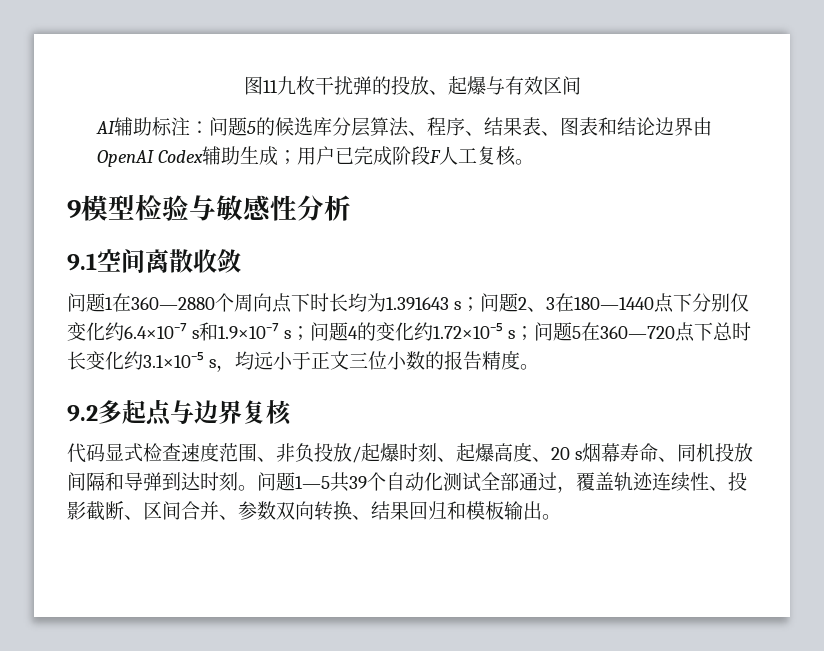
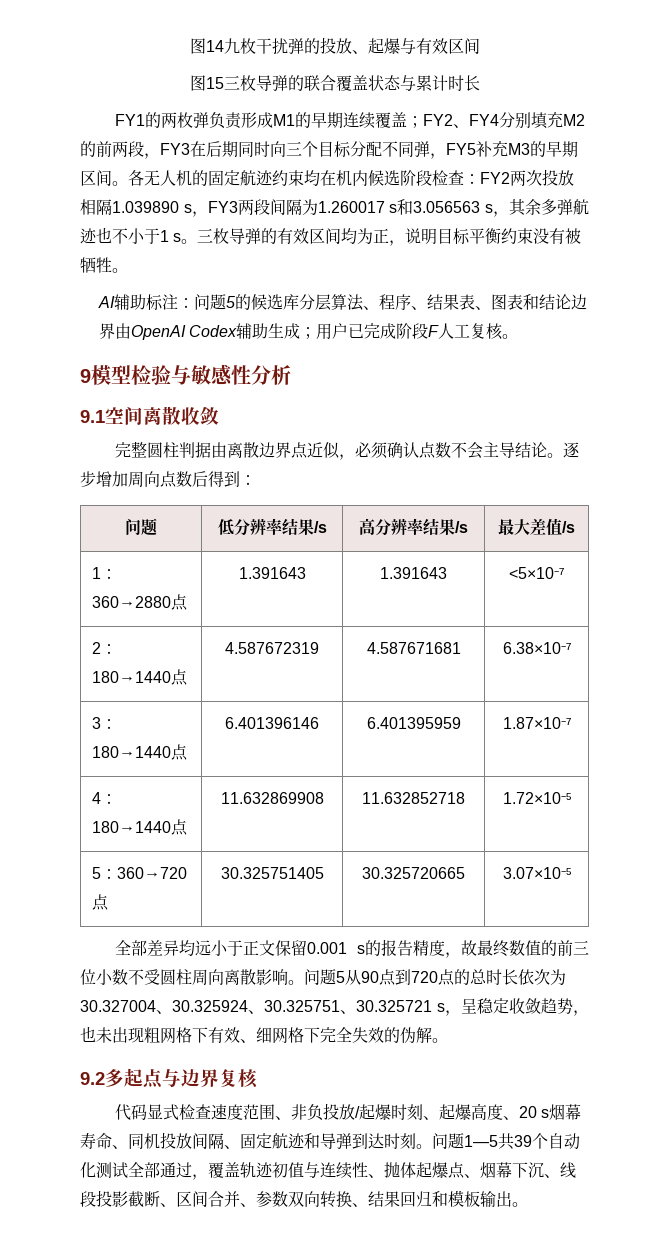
- 图11九枚干扰弹的投放、起爆与有效区间
+ 图14九枚干扰弹的投放、起爆与有效区间
+ 图15三枚导弹的联合覆盖状态与累计时长
+ FY1的两枚弹负责形成M1的早期连续覆盖；FY2、FY4分别填充M2的前两段，FY3在后期同时向三个目标分配不同弹，FY5补充M3的早期区间。各无人机的固定航迹约束均在机内候选阶段检查：FY2两次投放相隔1.039890 s，FY3两段间隔为1.260017 s和3.056563 s，其余多弹航迹也不小于1 s。三枚导弹的有效区间均为正，说明目标平衡约束没有被牺牲。
- 问题1在360—2880个周向点下时长均为1.391643 s；问题2、3在180—1440点下分别仅变化约6.4×10⁻⁷ s和1.9×10⁻⁷ s；问题4的变化约1.72×10⁻⁵ s；问题5在360—720点下总时长变化约3.1×10⁻⁵ s，均远小于正文三位小数的报告精度。
+ 完整圆柱判据由离散边界点近似，必须确认点数不会主导结论。逐步增加周向点数后得到：
+ 问题 | 低分辨率结果/s | 高分辨率结果/s | 最大差值/s
+ 1：360→2880点 | 1.391643 | 1.391643 | <5×10⁻⁷
+ 2：180→1440点 | 4.587672319 | 4.587671681 | 6.38×10⁻⁷
+ 3：180→1440点 | 6.401396146 | 6.401395959 | 1.87×10⁻⁷
+ 4：180→1440点 | 11.632869908 | 11.632852718 | 1.72×10⁻⁵
+ 5：360→720点 | 30.325751405 | 30.325720665 | 3.07×10⁻⁵
+ 全部差异均远小于正文保留0.001 s的报告精度，故最终数值的前三位小数不受圆柱周向离散影响。问题5从90点到720点的总时长依次为30.327004、30.325924、30.325751、30.325721 s，呈稳定收敛趋势，也未出现粗网格下有效、细网格下完全失效的伪解。
- 代码显式检查速度范围、非负投放/起爆时刻、起爆高度、20 s烟幕寿命、同机投放间隔和导弹到达时刻。
+ 代码显式检查速度范围、非负投放/起爆时刻、起爆高度、20 s烟幕寿命、同机投放间隔、固定航迹和导弹到达时刻。
- 问题1—5共39个自动化测试全部通过，覆盖轨迹连续性、投影截断、区间合并、参数双向转换、结果回归和模板输出。
+ 问题1—5共39个自动化测试全部通过，覆盖轨迹初值与连续性、抛体起爆点、烟幕下沉、线段投影截断、区间合并、参数双向转换、结果回归和模板输出。

